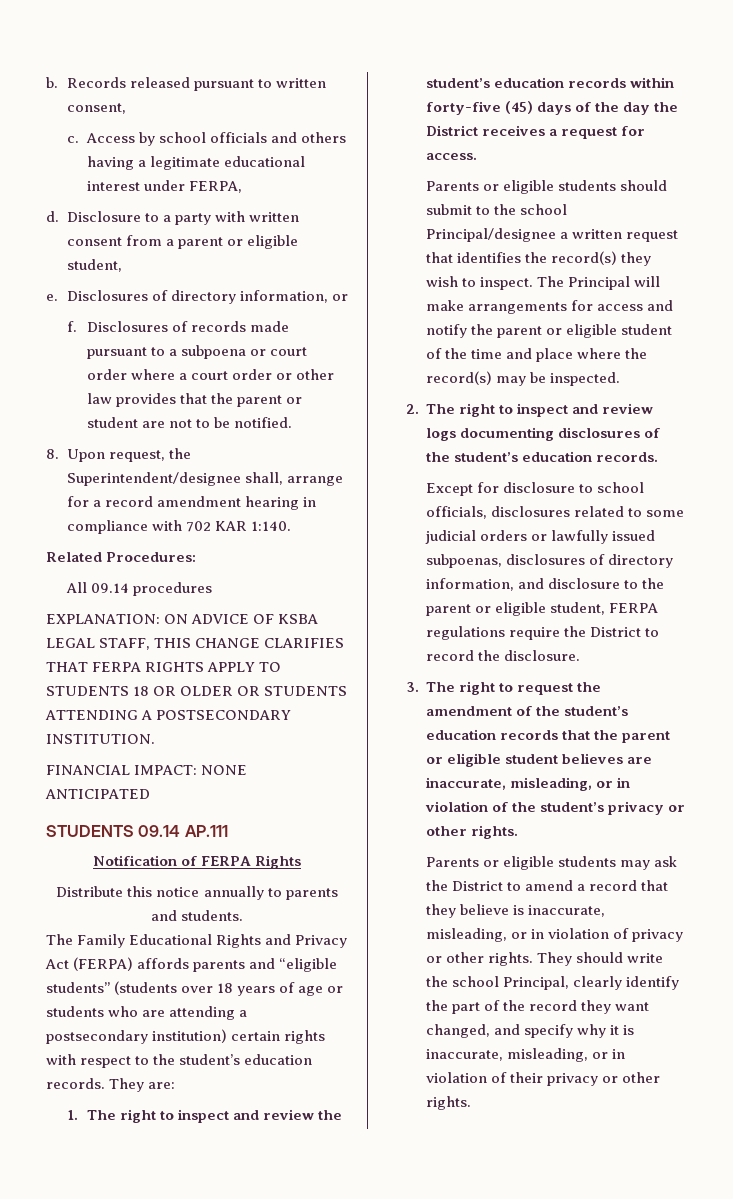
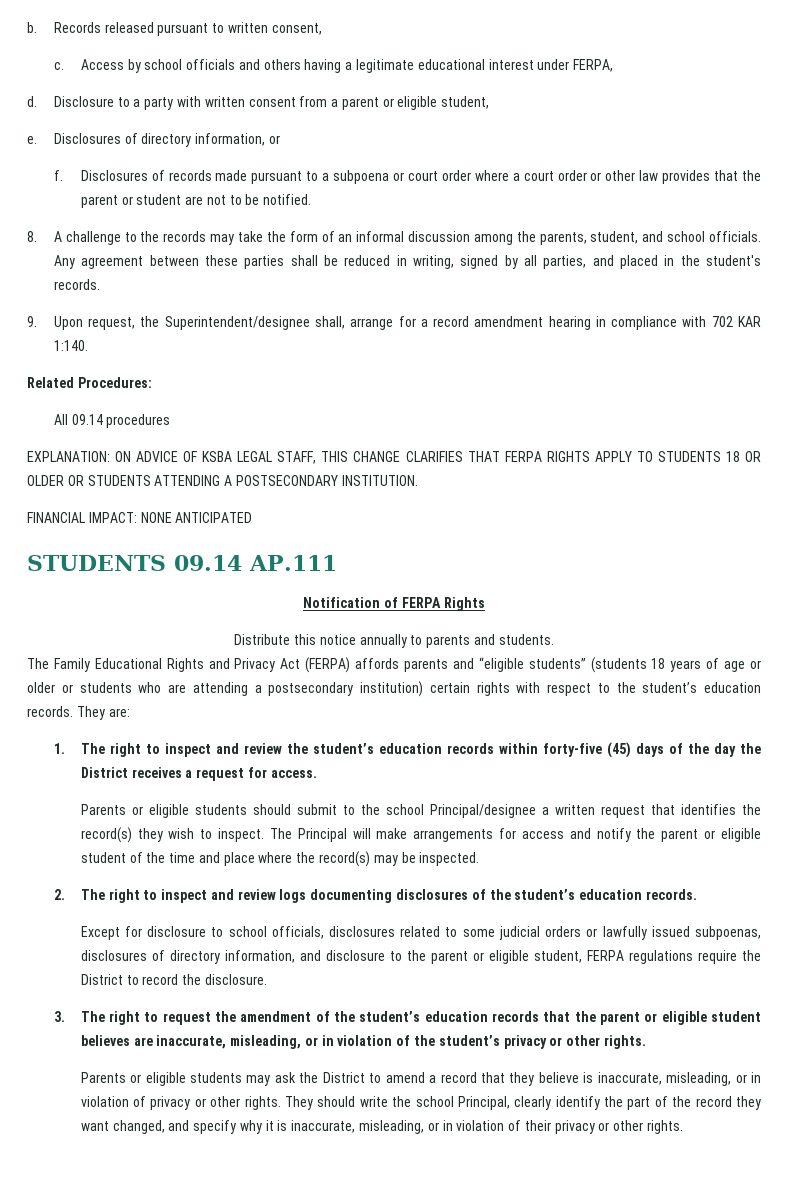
- 8. Upon request, the Superintendent/designee shall, arrange for a record amendment hearing in compliance with 702 KAR 1:140.
+ 8. A challenge to the records may take the form of an informal discussion among the parents, student, and school officials. Any agreement between these parties shall be reduced in writing, signed by all parties, and placed in the student's records.
+ 9. Upon request, the Superintendent/designee shall, arrange for a record amendment hearing in compliance with 702 KAR 1:140.
- The Family Educational Rights and Privacy Act (FERPA) affords parents and “eligible students” (students over 18 years of age or students who are attending a postsecondary institution) certain rights with respect to the student’s education records.
+ The Family Educational Rights and Privacy Act (FERPA) affords parents and “eligible students” (students 18 years of age or older or students who are attending a postsecondary institution) certain rights with respect to the student’s education records.

